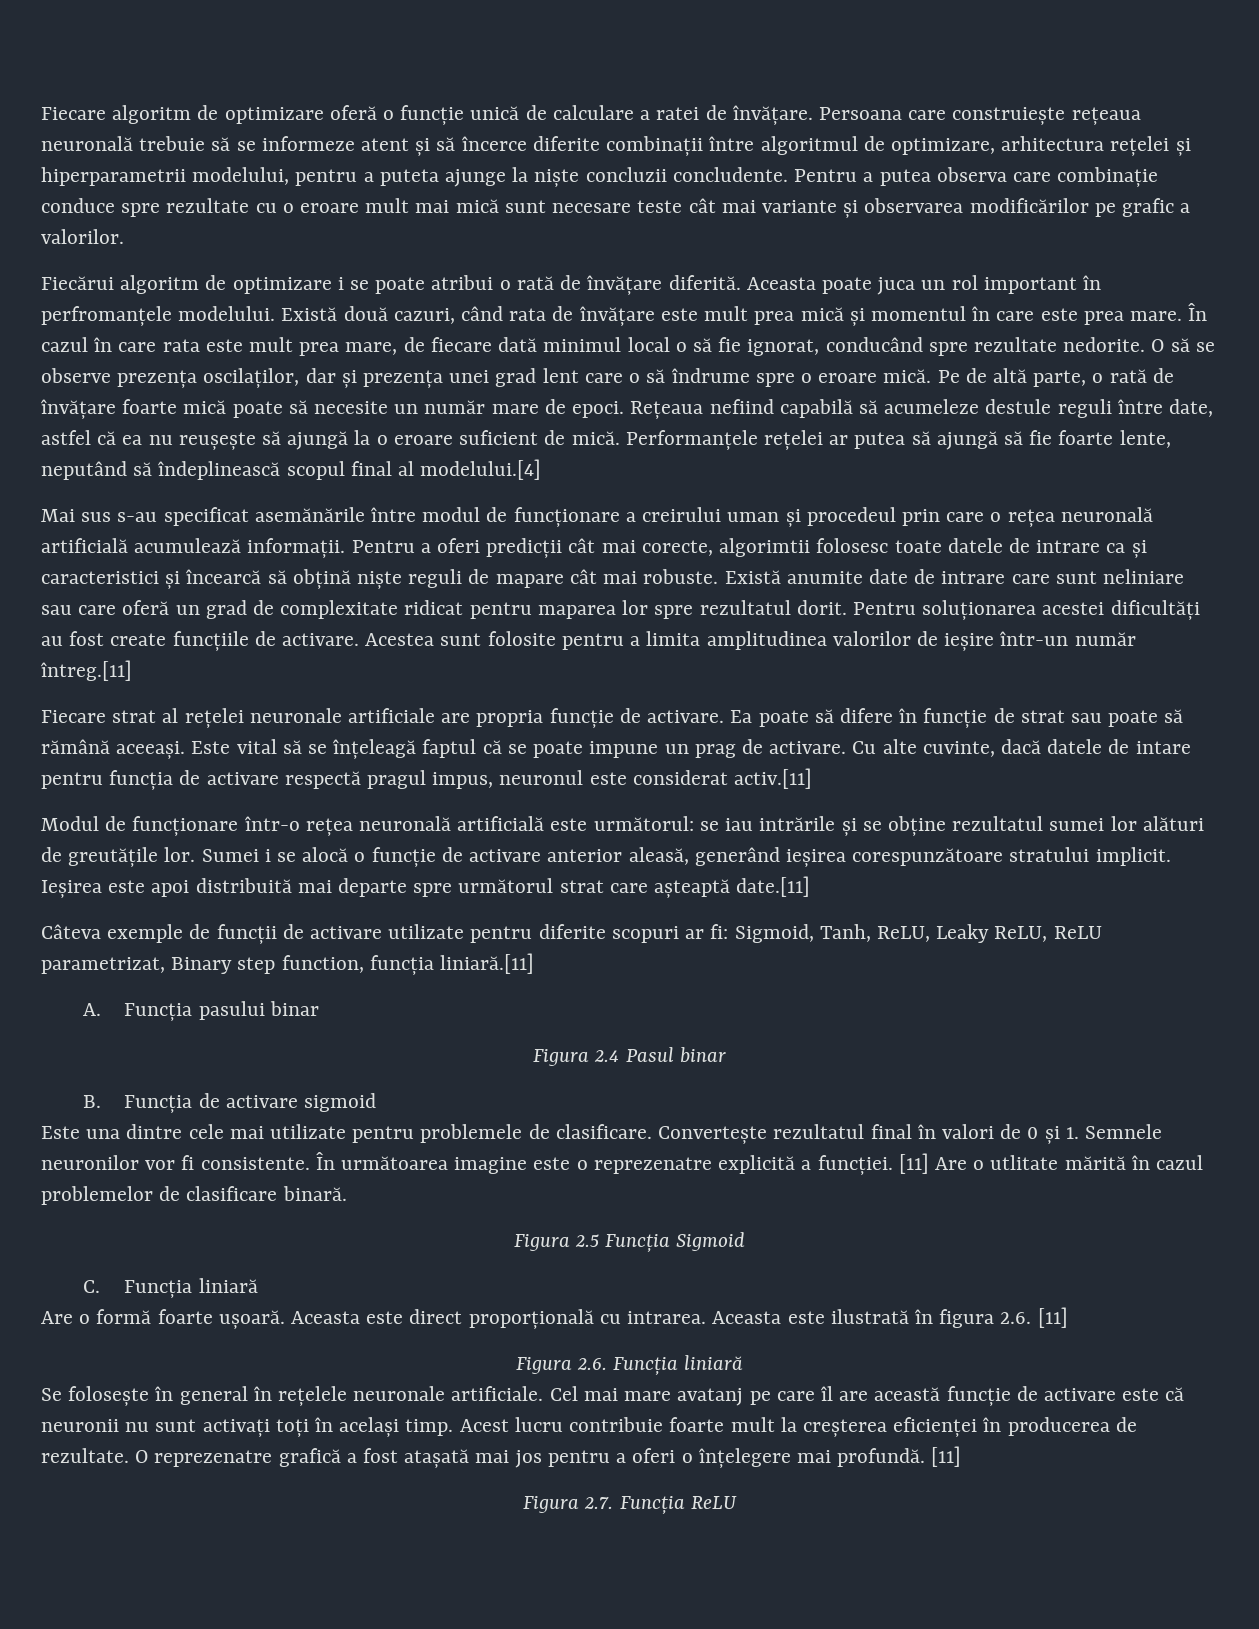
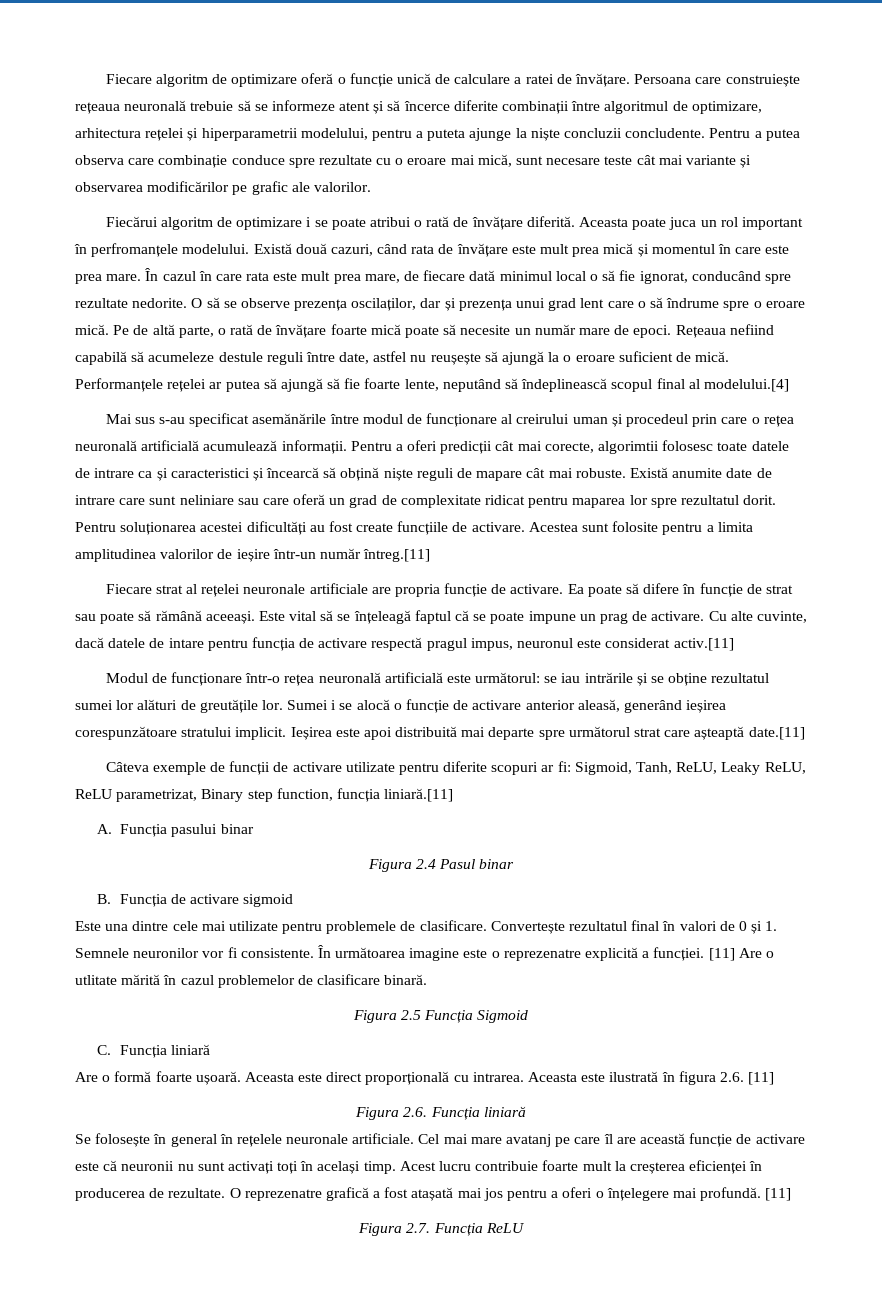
- Pentru a putea observa care combinație conduce spre rezultate cu o eroare mult mai mică sunt necesare teste cât mai variante și observarea modificărilor pe grafic a valorilor.
+ Pentru a putea observa care combinație conduce spre rezultate cu o eroare mai mică, sunt necesare teste cât mai variante și observarea modificărilor pe grafic ale valorilor.
- O să se observe prezența oscilaților, dar și prezența unei grad lent care o să îndrume spre o eroare mică.
+ O să se observe prezența oscilaților, dar și prezența unui grad lent care o să îndrume spre o eroare mică.
- Rețeaua nefiind capabilă să acumeleze destule reguli între date, astfel că ea nu reușește să ajungă la o eroare suficient de mică.
+ Rețeaua nefiind capabilă să acumeleze destule reguli între date, astfel nu reușește să ajungă la o eroare suficient de mică.
- Mai sus s-au specificat asemănările între modul de funcționare a creirului uman și procedeul prin care o rețea neuronală artificială acumulează informații.
+ Mai sus s-au specificat asemănările între modul de funcționare al creirului uman și procedeul prin care o rețea neuronală artificială acumulează informații.

